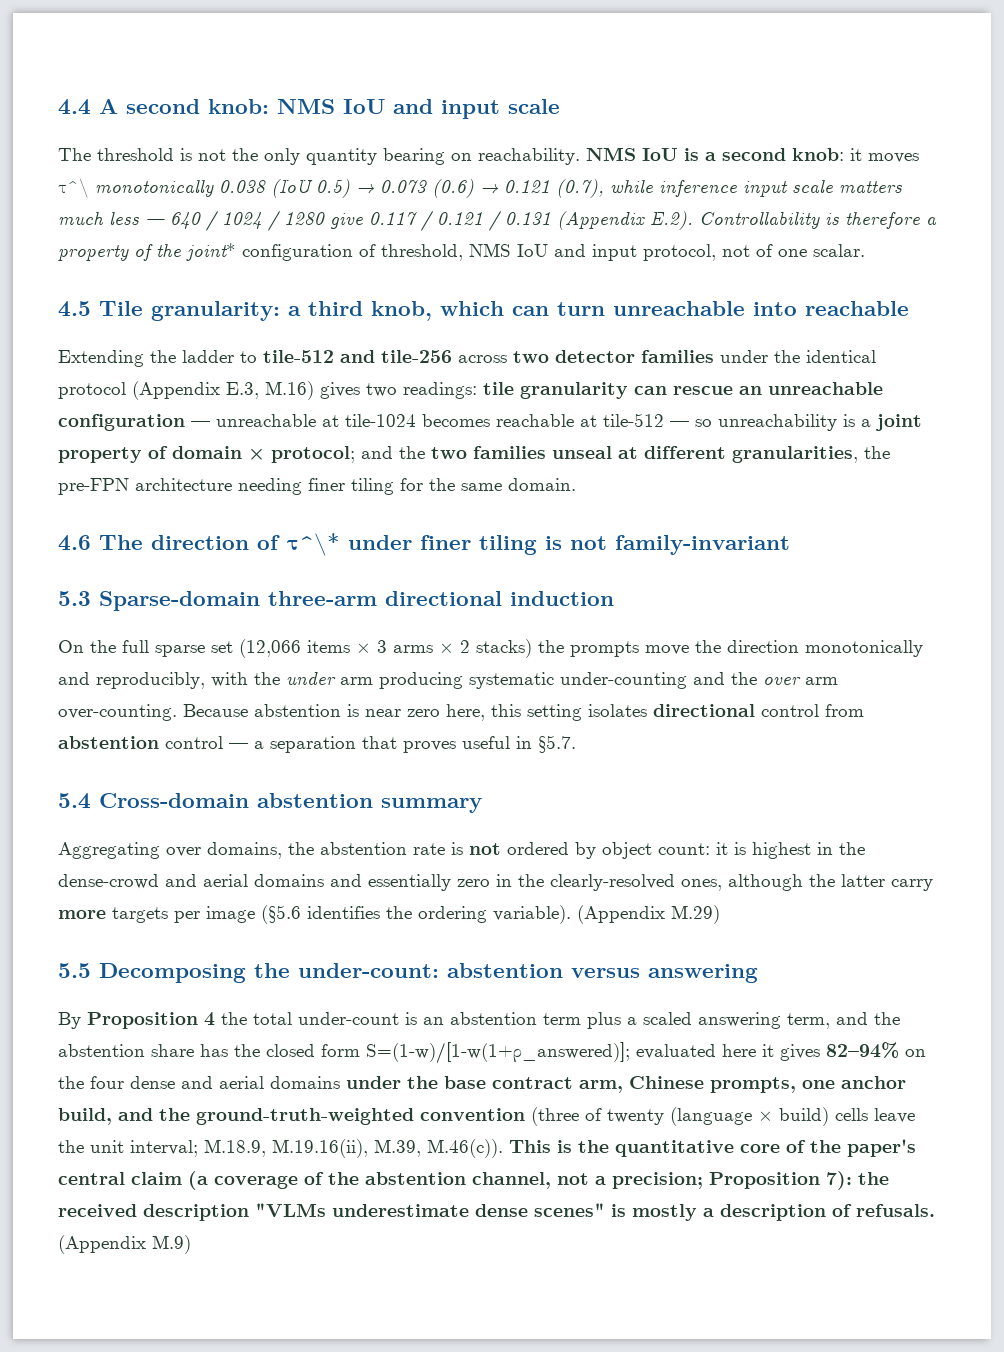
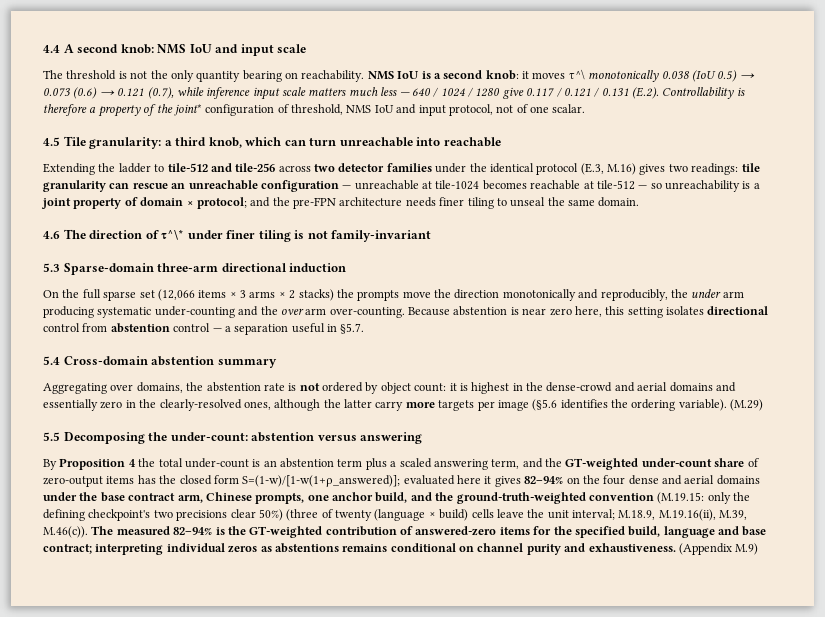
- NMS IoU is a second knob: it moves τ^\ monotonically 0.038 (IoU 0.5) → 0.073 (0.6) → 0.121 (0.7), while inference input scale matters much less — 640 / 1024 / 1280 give 0.117 / 0.121 / 0.131 (Appendix E.2). Controllability is therefore a property of the joint* configuration of threshold, NMS IoU and input protocol, not of one scalar.
+ NMS IoU is a second knob: it moves τ^\ monotonically 0.038 (IoU 0.5) → 0.073 (0.6) → 0.121 (0.7), while inference input scale matters much less — 640 / 1024 / 1280 give 0.117 / 0.121 / 0.131 (E.2). Controllability is therefore a property of the joint* configuration of threshold, NMS IoU and input protocol, not of one scalar.
- Extending the ladder to tile-512 and tile-256 across two detector families under the identical protocol (Appendix E.3, M.16) gives two readings: tile granularity can rescue an unreachable configuration — unreachable at tile-1024 becomes reachable at tile-512 — so unreachability is a joint property of domain × protocol; and the two families unseal at different granularities, the pre-FPN architecture needing finer tiling for the same domain.
+ Extending the ladder to tile-512 and tile-256 across two detector families under the identical protocol (E.3, M.16) gives two readings: tile granularity can rescue an unreachable configuration — unreachable at tile-1024 becomes reachable at tile-512 — so unreachability is a joint property of domain × protocol; and the pre-FPN architecture needs finer tiling to unseal the same domain.
- On the full sparse set (12,066 items × 3 arms × 2 stacks) the prompts move the direction monotonically and reproducibly, with the under arm producing systematic under-counting and the over arm over-counting.
+ On the full sparse set (12,066 items × 3 arms × 2 stacks) the prompts move the direction monotonically and reproducibly, the under arm producing systematic under-counting and the over arm over-counting.
- Because abstention is near zero here, this setting isolates directional control from abstention control — a separation that proves useful in §5.7.
+ Because abstention is near zero here, this setting isolates directional control from abstention control — a separation useful in §5.7.
- (Appendix M.29)
+ (M.29)
- By Proposition 4 the total under-count is an abstention term plus a scaled answering term, and the abstention share has the closed form S=(1-w)/[1-w(1+ρ_answered)];
+ By Proposition 4 the total under-count is an abstention term plus a scaled answering term, and the GT-weighted under-count share of zero-output items has the closed form S=(1-w)/[1-w(1+ρ_answered)];
- evaluated here it gives 82–94% on the four dense and aerial domains under the base contract arm, Chinese prompts, one anchor build, and the ground-truth-weighted convention (three of twenty (language × build) cells leave the unit interval;
+ evaluated here it gives 82–94% on the four dense and aerial domains under the base contract arm, Chinese prompts, one anchor build, and the ground-truth-weighted convention (M.19.15: only the defining checkpoint's two precisions clear 50%) (three of twenty (language × build) cells leave the unit interval;
- M.18.9, M.19.16(ii), M.39, M.46(c)). This is the quantitative core of the paper's central claim (a coverage of the abstention channel, not a precision; Proposition 7): the received description "VLMs underestimate dense scenes" is mostly a description of refusals.
+ M.18.9, M.19.16(ii), M.39, M.46(c)). The measured 82–94% is the GT-weighted contribution of answered-zero items for the specified build, language and base contract; interpreting individual zeros as abstentions remains conditional on channel purity and exhaustiveness.

